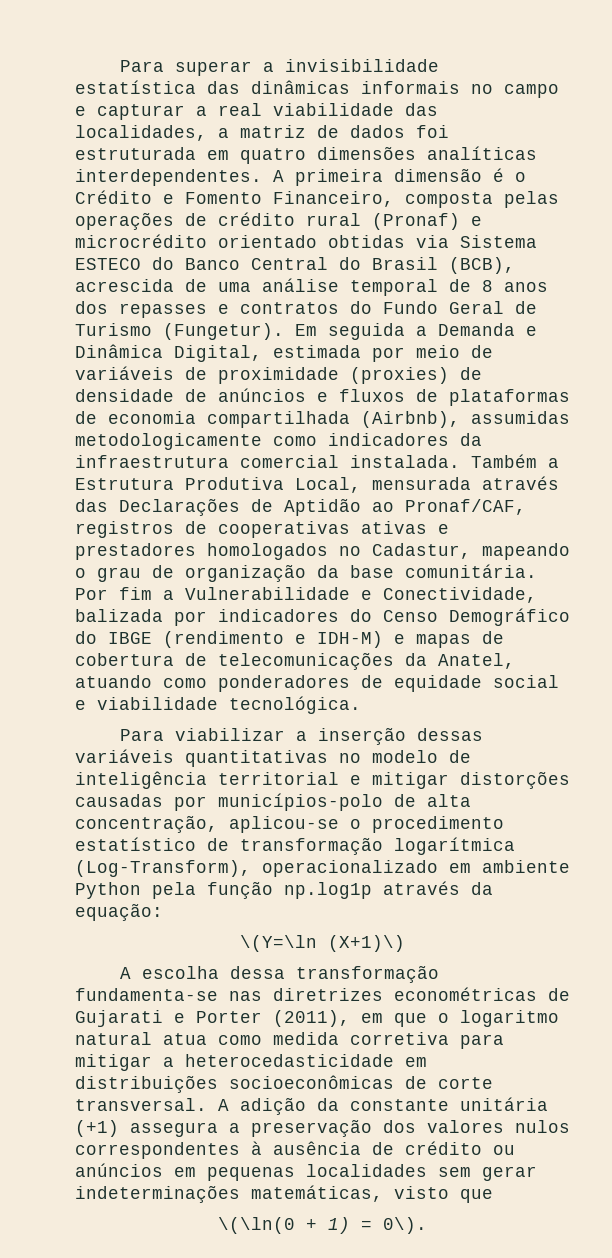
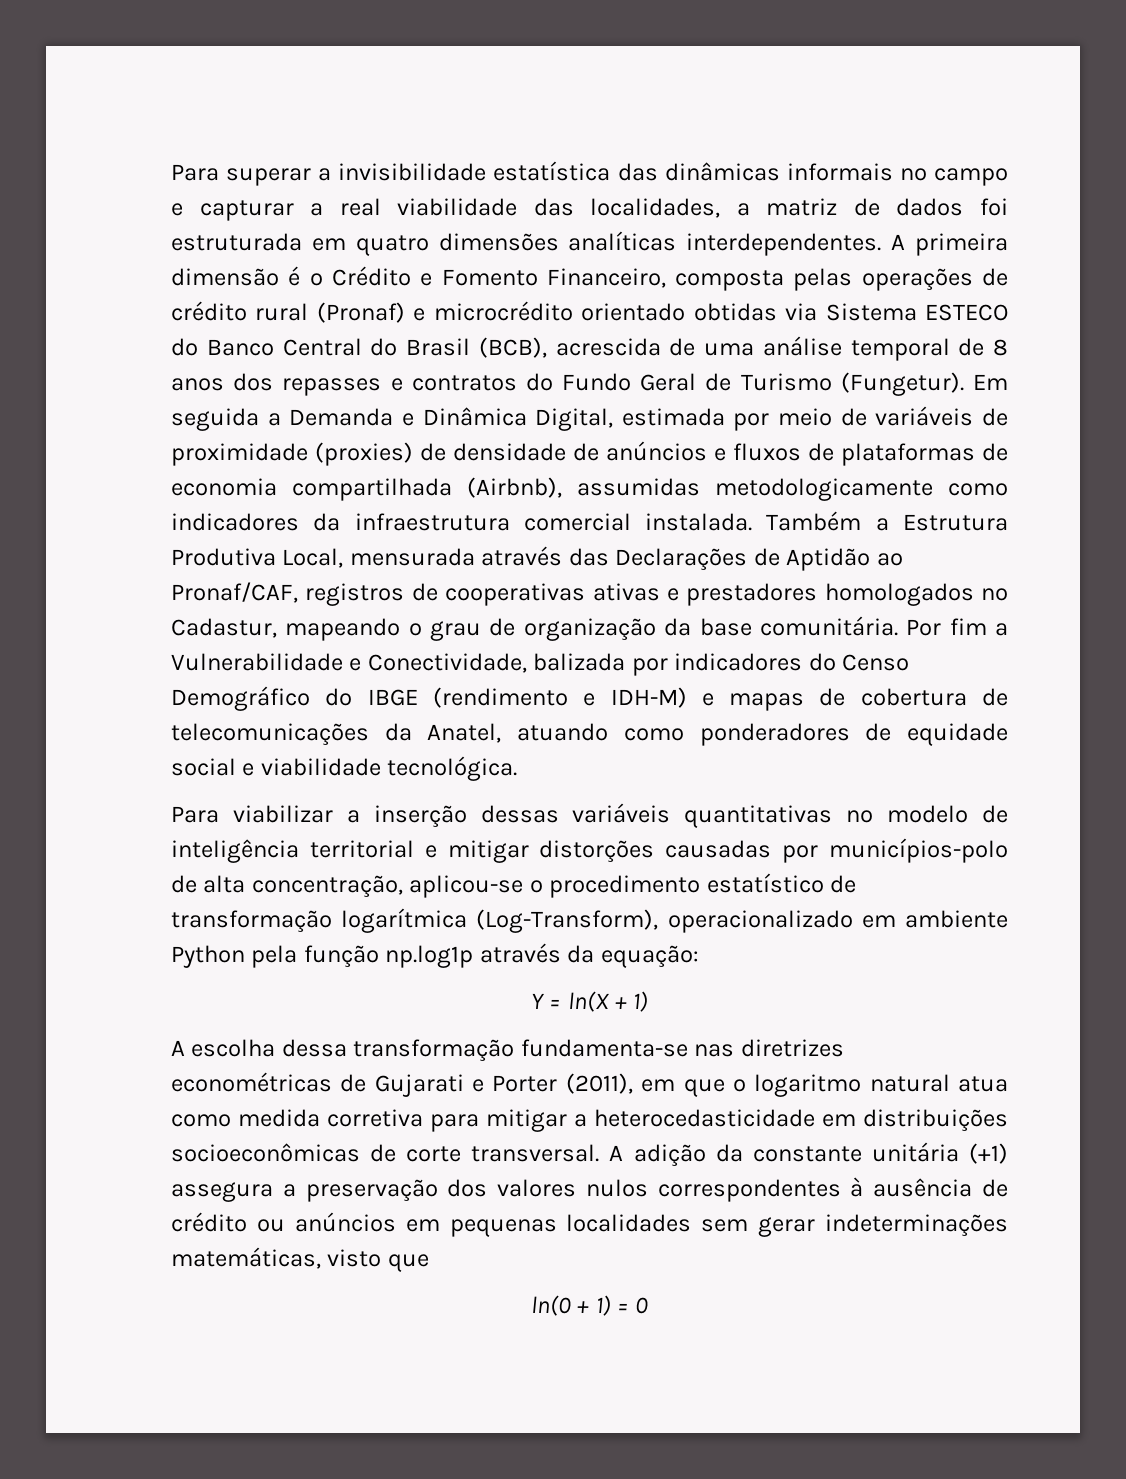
- \(Y=\ln (X+1)\)
+ Y = ln(X + 1)
- \(\ln(0 + 1) = 0\).
+ ln(0 + 1) = 0

